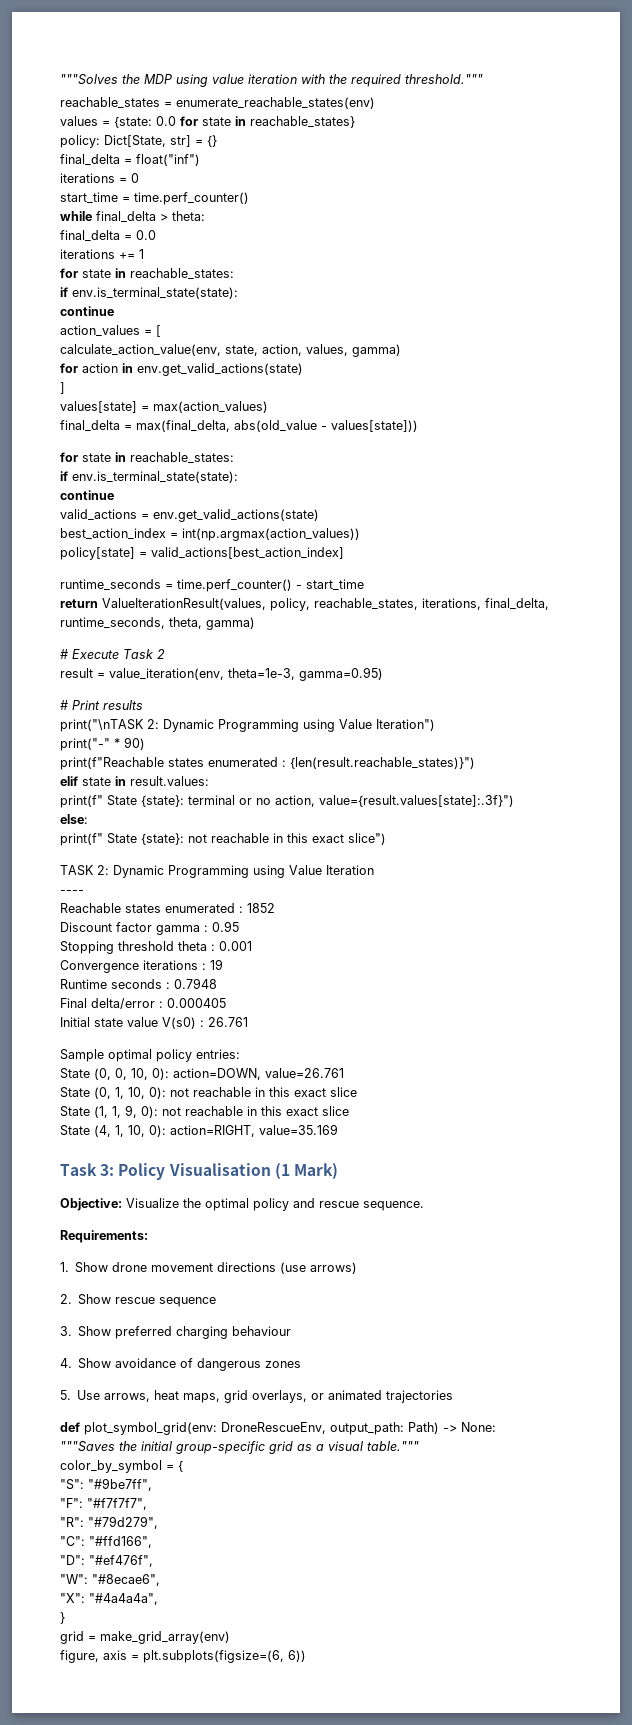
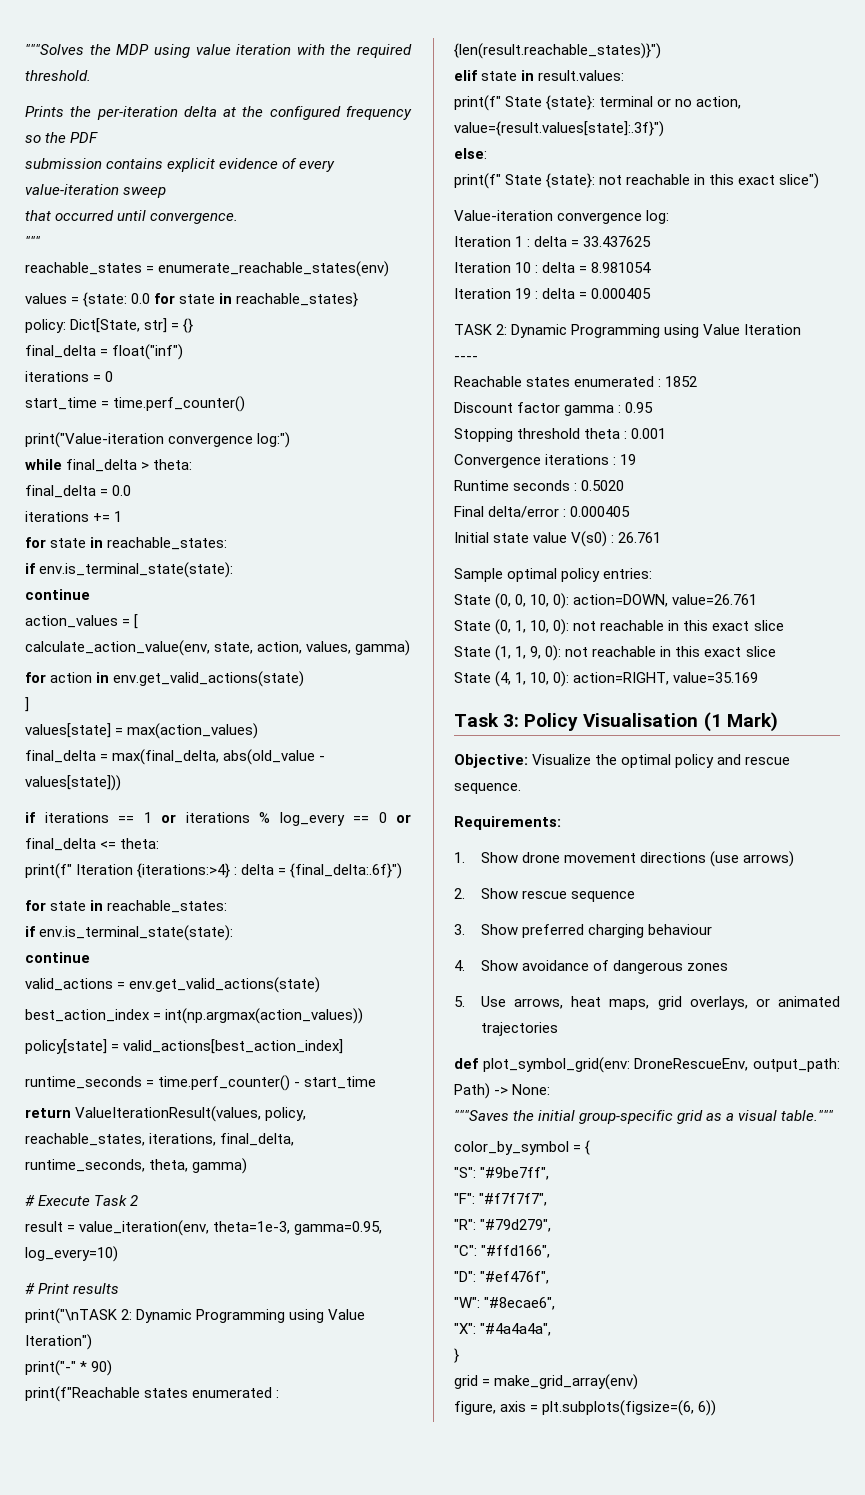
- """Solves the MDP using value iteration with the required threshold."""
+ """Solves the MDP using value iteration with the required threshold.
+ Prints the per-iteration delta at the configured frequency so the PDF
+ submission contains explicit evidence of every value-iteration sweep
+ that occurred until convergence.
+ """
+ print("Value-iteration convergence log:")
+ if iterations == 1 or iterations % log_every == 0 or final_delta <= theta:
+ print(f" Iteration {iterations:>4} : delta = {final_delta:.6f}")
- result = value_iteration(env, theta=1e-3, gamma=0.95)
+ result = value_iteration(env, theta=1e-3, gamma=0.95, log_every=10)
+ Value-iteration convergence log:
+ Iteration 1 : delta = 33.437625
+ Iteration 10 : delta = 8.981054
+ Iteration 19 : delta = 0.000405
- Runtime seconds : 0.7948
+ Runtime seconds : 0.5020

